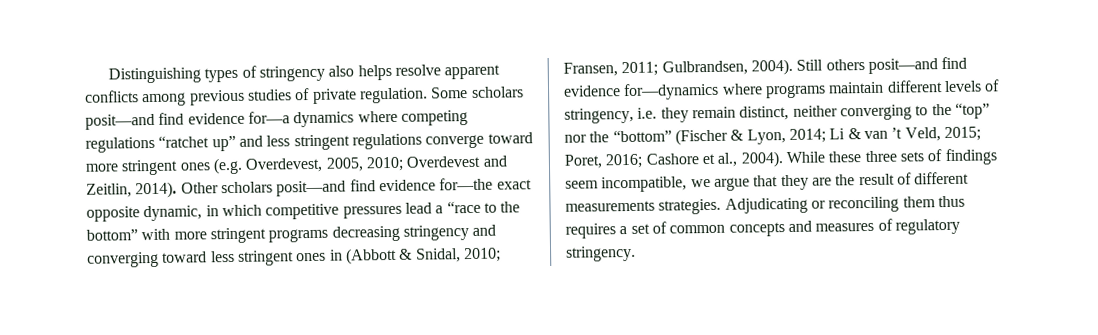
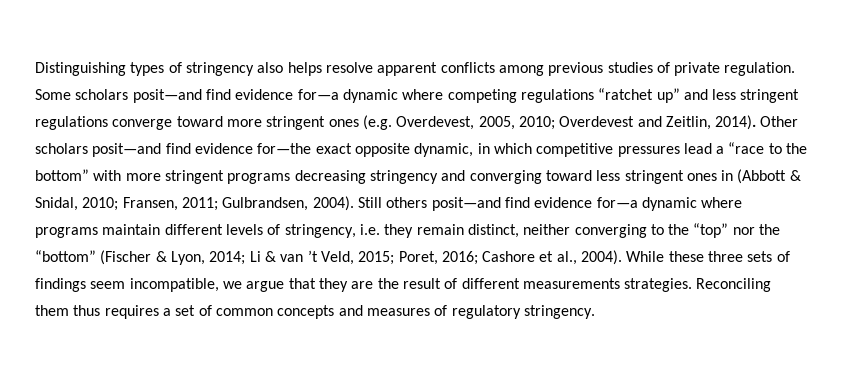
- Some scholars posit—and find evidence for—a dynamics where competing regulations “ratchet up” and less stringent regulations converge toward more stringent ones (e.g. Overdevest, 2005, 2010; Overdevest and Zeitlin, 2014).
+ Some scholars posit—and find evidence for—a dynamic where competing regulations “ratchet up” and less stringent regulations converge toward more stringent ones (e.g. Overdevest, 2005, 2010; Overdevest and Zeitlin, 2014).
- Still others posit—and find evidence for—dynamics where programs maintain different levels of stringency, i.e. they remain distinct, neither converging to the “top” nor the “bottom” (Fischer & Lyon, 2014; Li & van ’t Veld, 2015; Poret, 2016; Cashore et al., 2004).
+ Still others posit—and find evidence for—a dynamic where programs maintain different levels of stringency, i.e. they remain distinct, neither converging to the “top” nor the “bottom” (Fischer & Lyon, 2014; Li & van ’t Veld, 2015; Poret, 2016; Cashore et al., 2004).
- Adjudicating or reconciling them thus requires a set of common concepts and measures of regulatory stringency.
+ Reconciling them thus requires a set of common concepts and measures of regulatory stringency.

